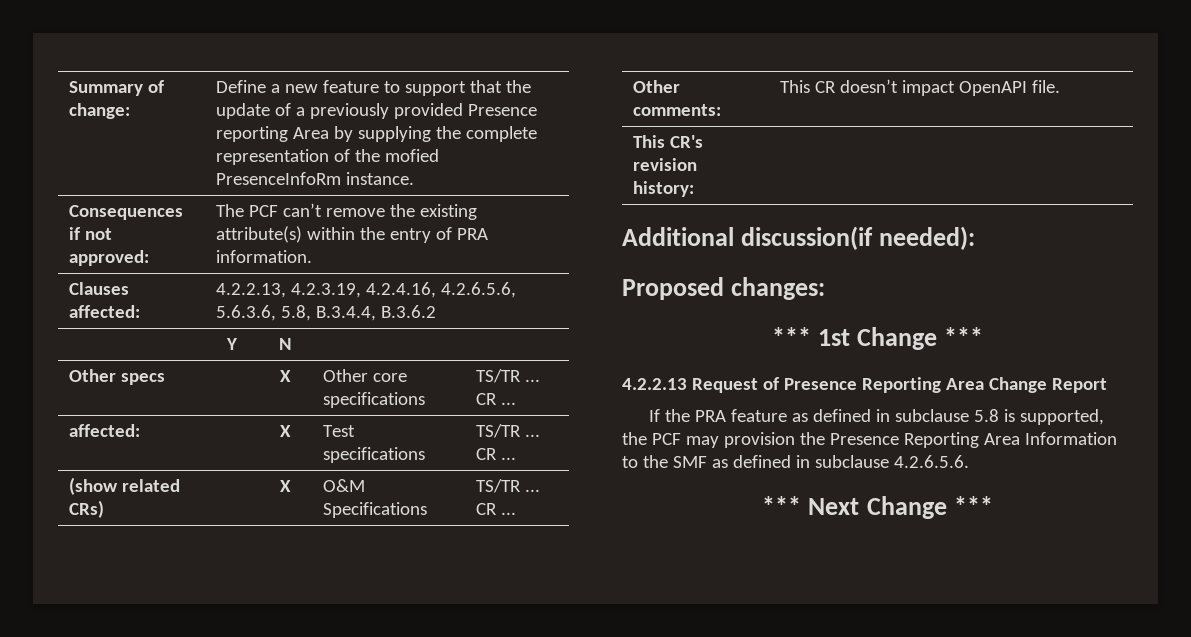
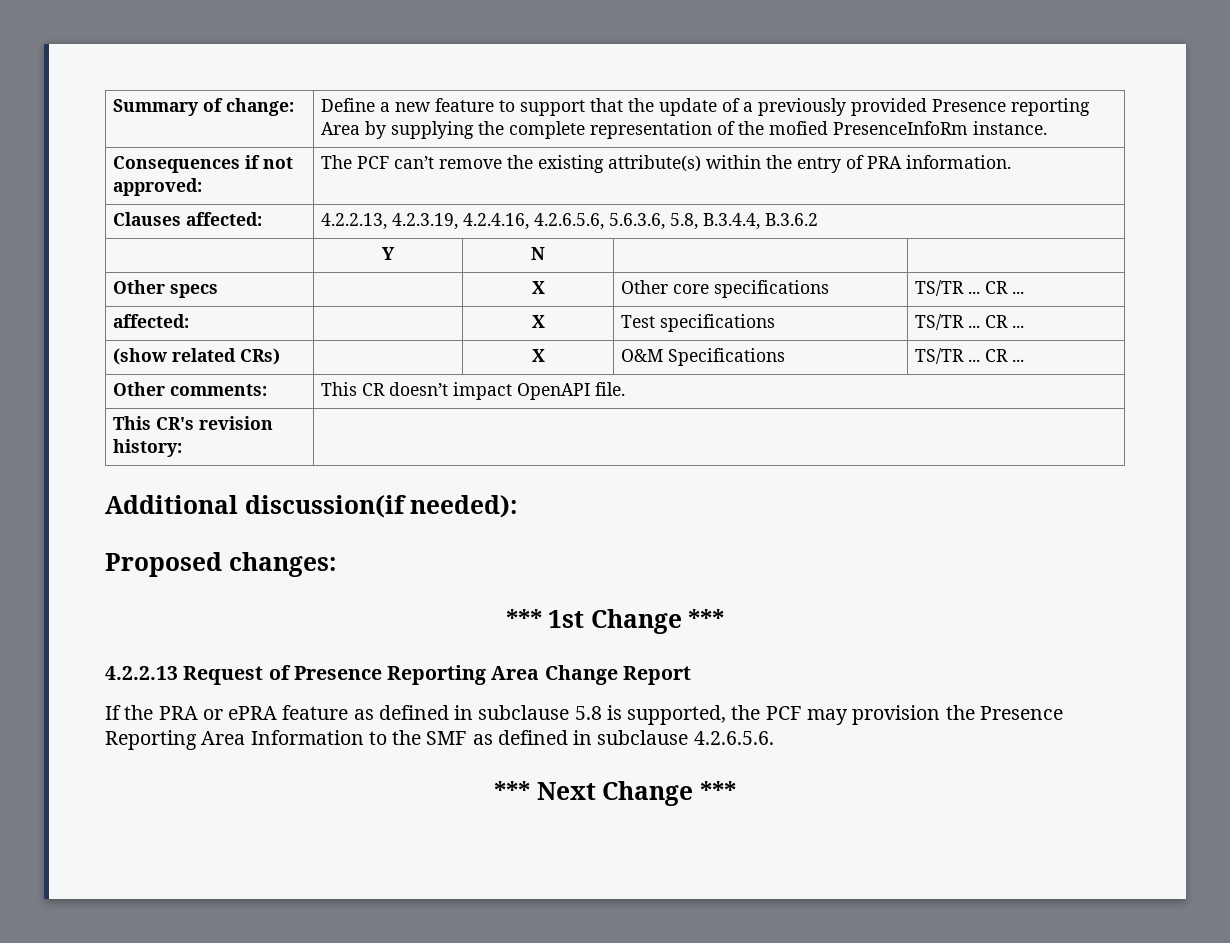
- If the PRA feature as defined in subclause 5.8 is supported, the PCF may provision the Presence Reporting Area Information to the SMF as defined in subclause 4.2.6.5.6.
+ If the PRA or ePRA feature as defined in subclause 5.8 is supported, the PCF may provision the Presence Reporting Area Information to the SMF as defined in subclause 4.2.6.5.6.

